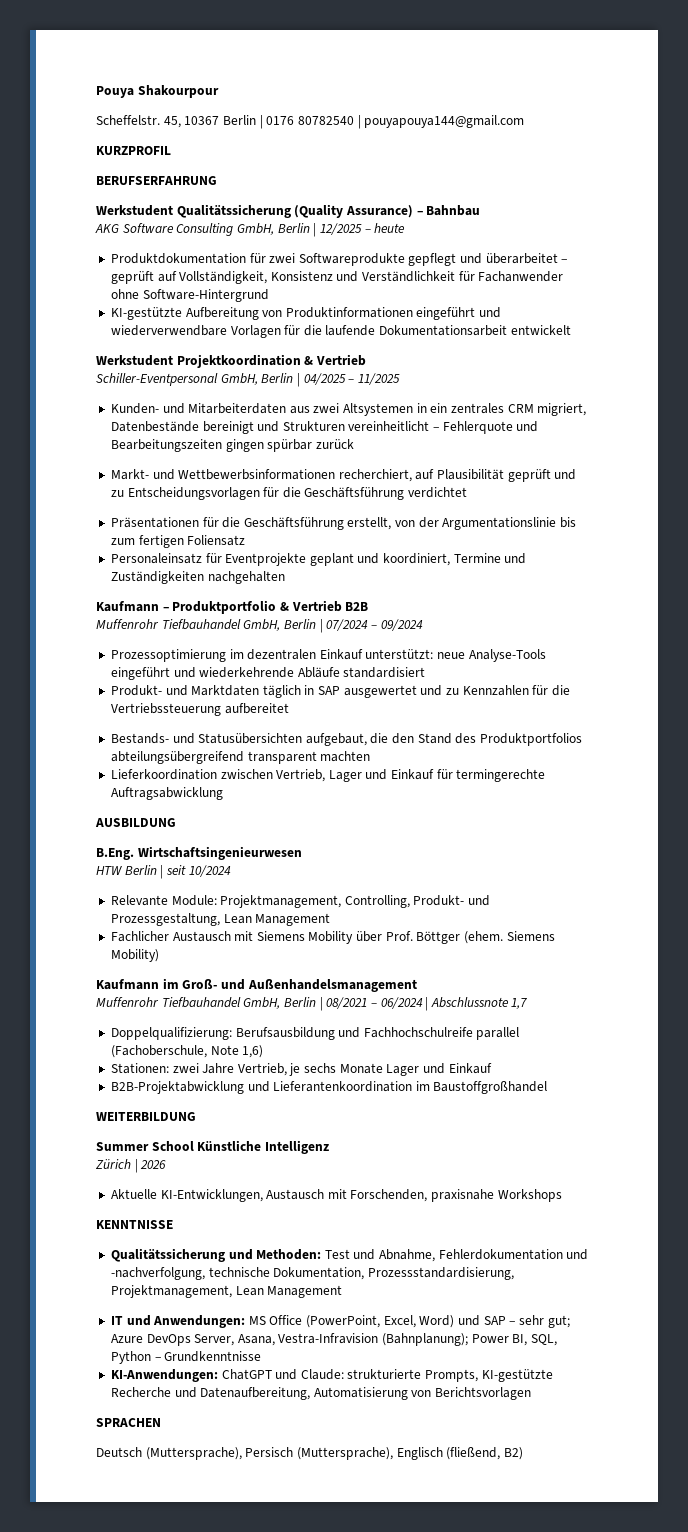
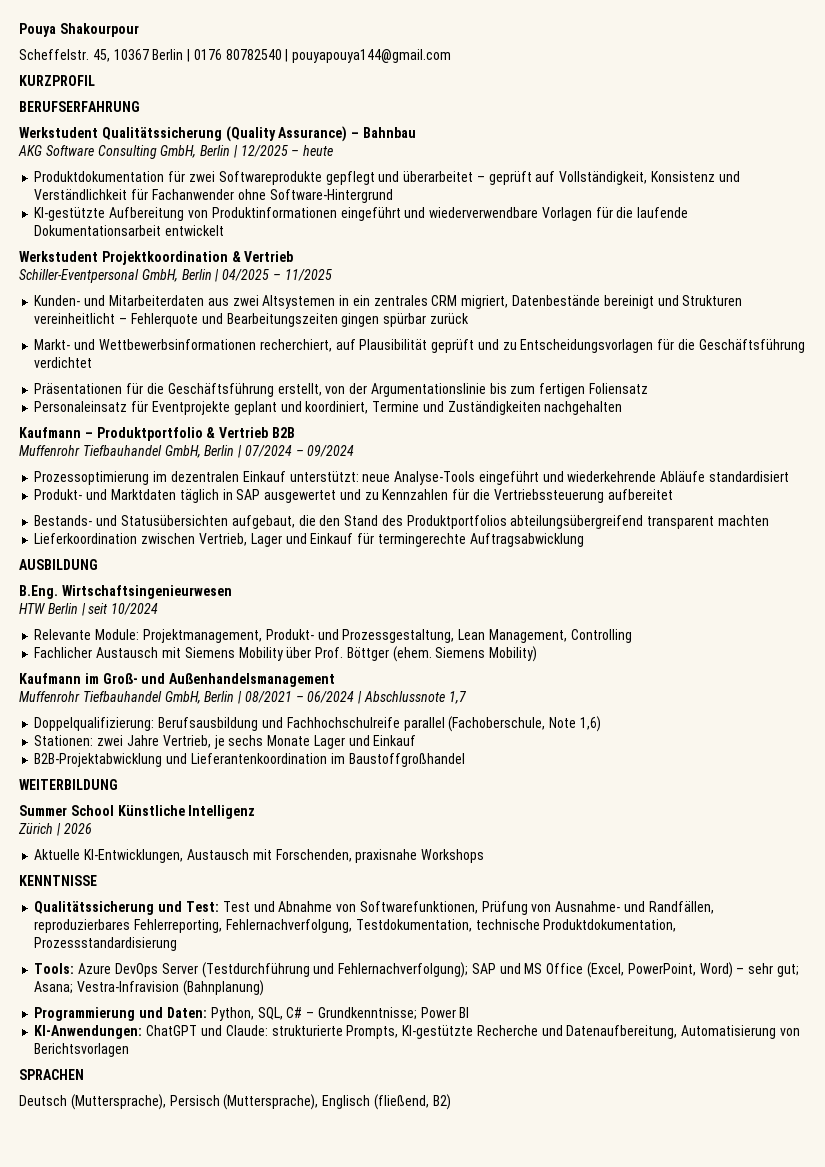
- Relevante Module: Projektmanagement, Controlling, Produkt- und Prozessgestaltung, Lean Management
+ Relevante Module: Projektmanagement, Produkt- und Prozessgestaltung, Lean Management, Controlling
- Qualitätssicherung und Methoden: Test und Abnahme, Fehlerdokumentation und -nachverfolgung, technische Dokumentation, Prozessstandardisierung, Projektmanagement, Lean Management
- IT und Anwendungen: MS Office (PowerPoint, Excel, Word) und SAP – sehr gut; Azure DevOps Server, Asana, Vestra-Infravision (Bahnplanung); Power BI, SQL, Python – Grundkenntnisse
+ Qualitätssicherung und Test: Test und Abnahme von Softwarefunktionen, Prüfung von Ausnahme- und Randfällen, reproduzierbares Fehlerreporting, Fehlernachverfolgung, Testdokumentation, technische Produktdokumentation, Prozessstandardisierung
+ Tools: Azure DevOps Server (Testdurchführung und Fehlernachverfolgung); SAP und MS Office (Excel, PowerPoint, Word) – sehr gut; Asana; Vestra-Infravision (Bahnplanung)
+ Programmierung und Daten: Python, SQL, C# – Grundkenntnisse; Power BI

